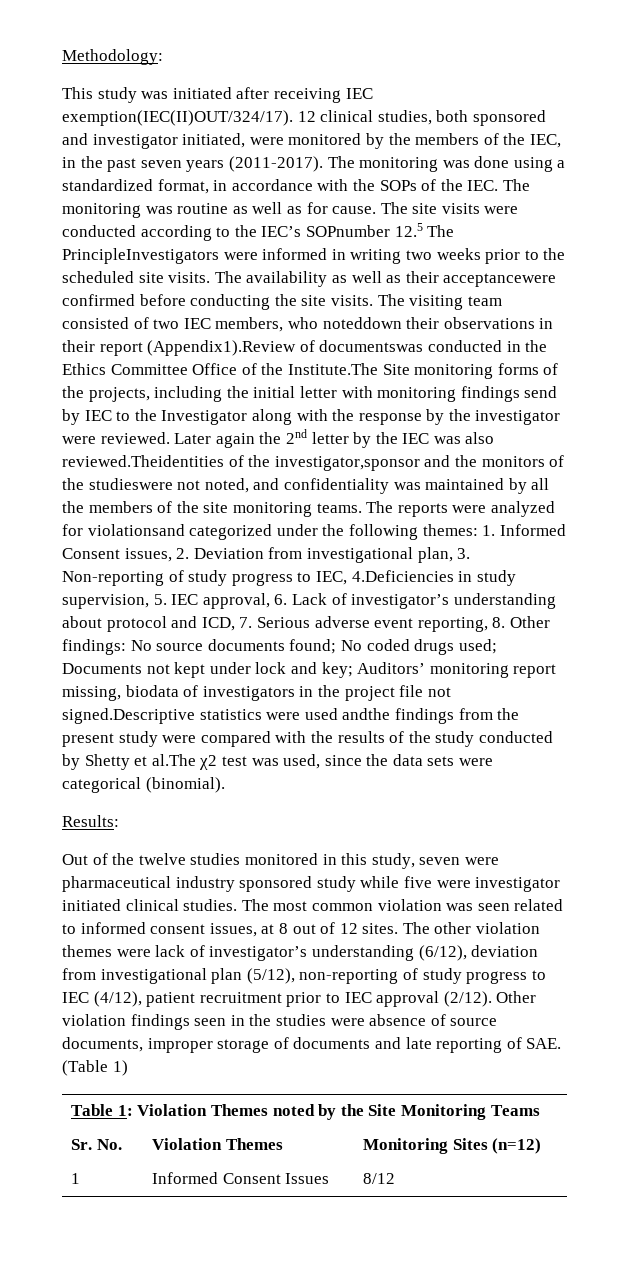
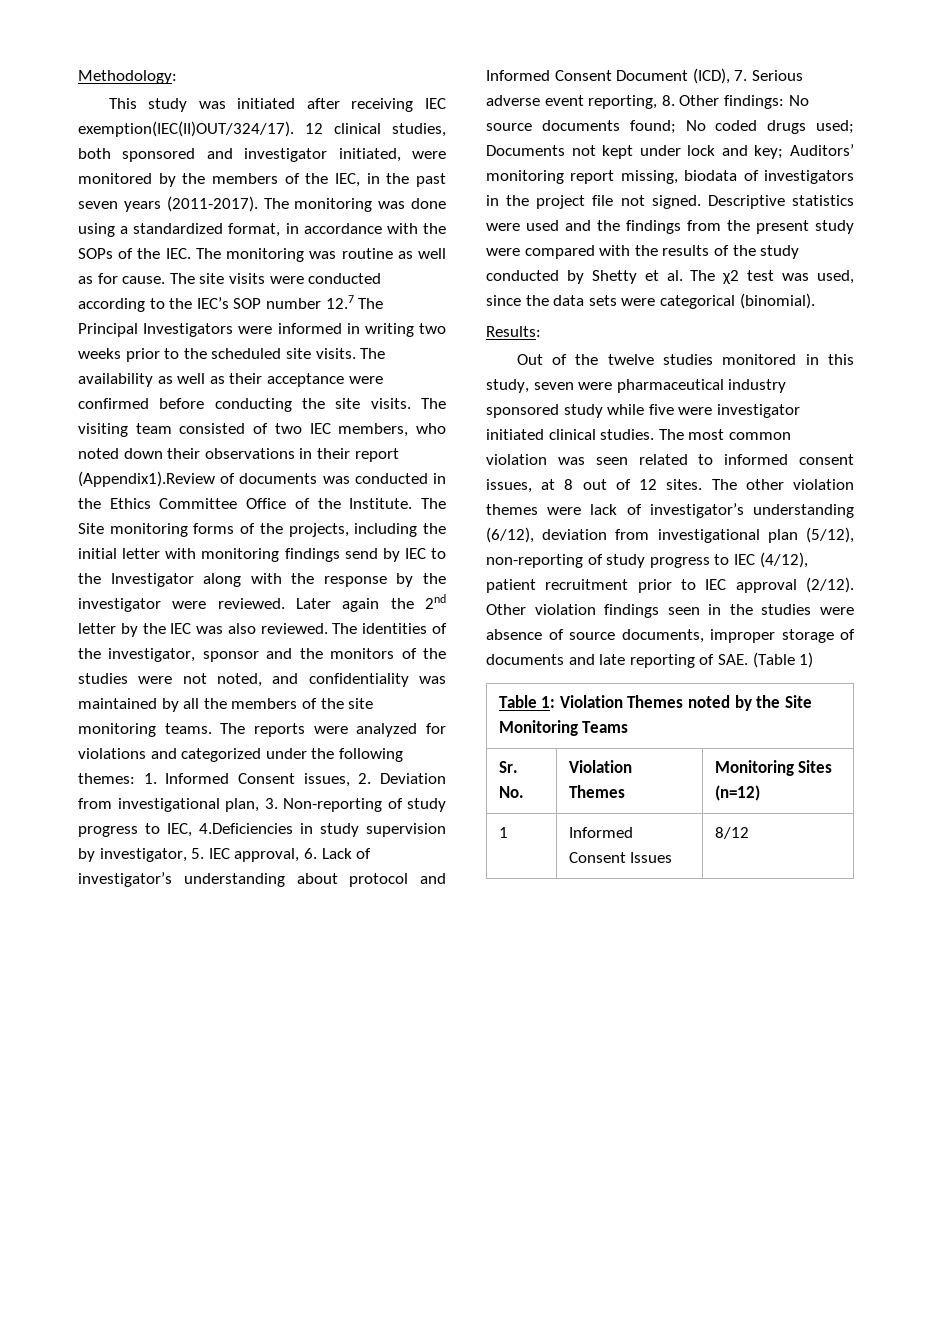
- The site visits were conducted according to the IEC’s SOPnumber 12.5 The PrincipleInvestigators were informed in writing two weeks prior to the scheduled site visits.
+ The site visits were conducted according to the IEC’s SOP number 12.7 The Principal Investigators were informed in writing two weeks prior to the scheduled site visits.
- The availability as well as their acceptancewere confirmed before conducting the site visits.
+ The availability as well as their acceptance were confirmed before conducting the site visits.
- The visiting team consisted of two IEC members, who noteddown their observations in their report (Appendix1).Review of documentswas conducted in the Ethics Committee Office of the Institute.The Site monitoring forms of the projects, including the initial letter with monitoring findings send by IEC to the Investigator along with the response by the investigator were reviewed.
+ The visiting team consisted of two IEC members, who noted down their observations in their report (Appendix1).Review of documents was conducted in the Ethics Committee Office of the Institute. The Site monitoring forms of the projects, including the initial letter with monitoring findings send by IEC to the Investigator along with the response by the investigator were reviewed.
- Later again the 2nd letter by the IEC was also reviewed.Theidentities of the investigator,sponsor and the monitors of the studieswere not noted, and confidentiality was maintained by all the members of the site monitoring teams.
+ Later again the 2nd letter by the IEC was also reviewed. The identities of the investigator, sponsor and the monitors of the studies were not noted, and confidentiality was maintained by all the members of the site monitoring teams.
- The reports were analyzed for violationsand categorized under the following themes:
+ The reports were analyzed for violations and categorized under the following themes:
- 1. Informed Consent issues, 2. Deviation from investigational plan, 3. Non-reporting of study progress to IEC, 4.Deficiencies in study supervision, 5. IEC approval, 6. Lack of investigator’s understanding about protocol and ICD, 7. Serious adverse event reporting, 8. Other findings:
+ 1. Informed Consent issues, 2. Deviation from investigational plan, 3. Non-reporting of study progress to IEC, 4.Deficiencies in study supervision by investigator, 5. IEC approval, 6. Lack of investigator’s understanding about protocol and Informed Consent Document (ICD), 7. Serious adverse event reporting, 8. Other findings:
- Auditors’ monitoring report missing, biodata of investigators in the project file not signed.Descriptive statistics were used andthe findings from the present study were compared with the results of the study conducted by Shetty et al.The χ2 test was used, since the data sets were categorical (binomial).
+ Auditors’ monitoring report missing, biodata of investigators in the project file not signed. Descriptive statistics were used and the findings from the present study were compared with the results of the study conducted by Shetty et al. The χ2 test was used, since the data sets were categorical (binomial).

